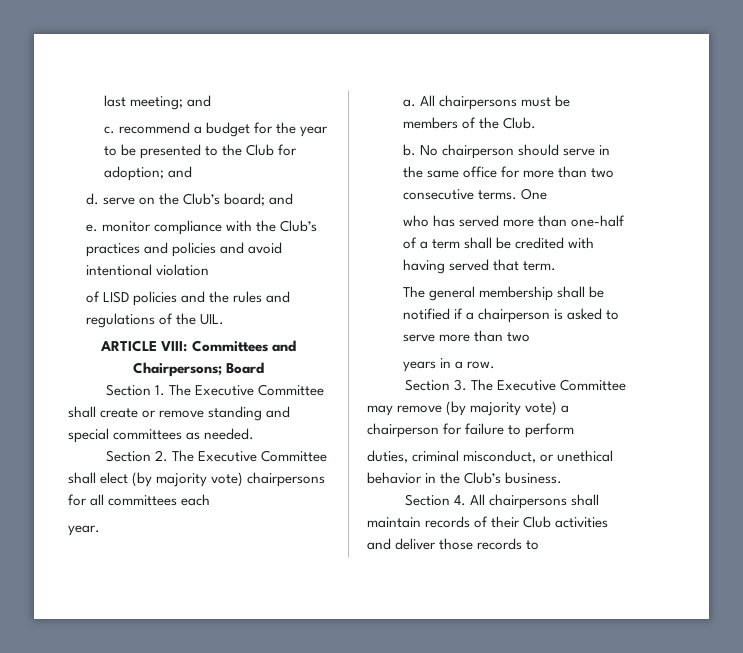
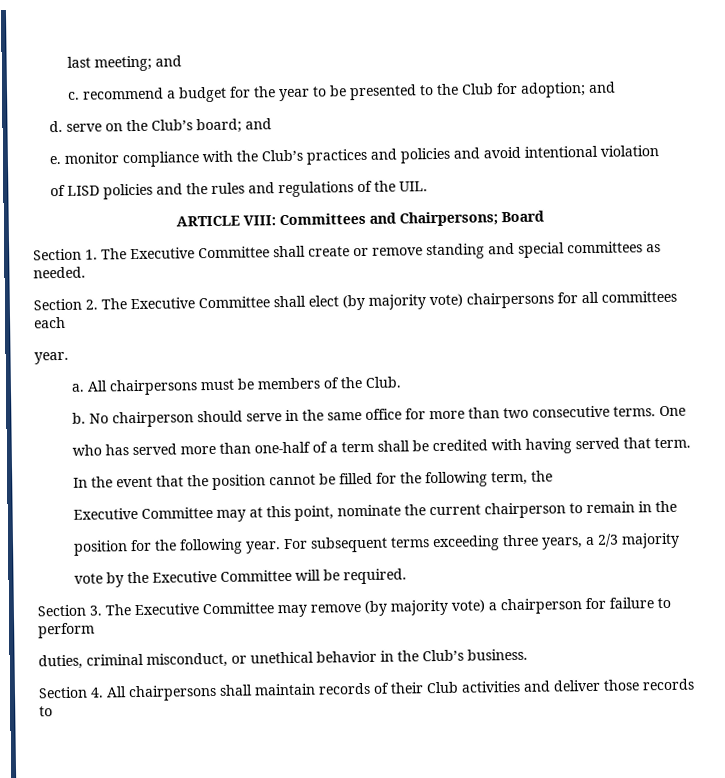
- The general membership shall be notified if a chairperson is asked to serve more than two
- years in a row.
+ In the event that the position cannot be filled for the following term, the
+ Executive Committee may at this point, nominate the current chairperson to remain in the
+ position for the following year. For subsequent terms exceeding three years, a 2/3 majority
+ vote by the Executive Committee will be required.

